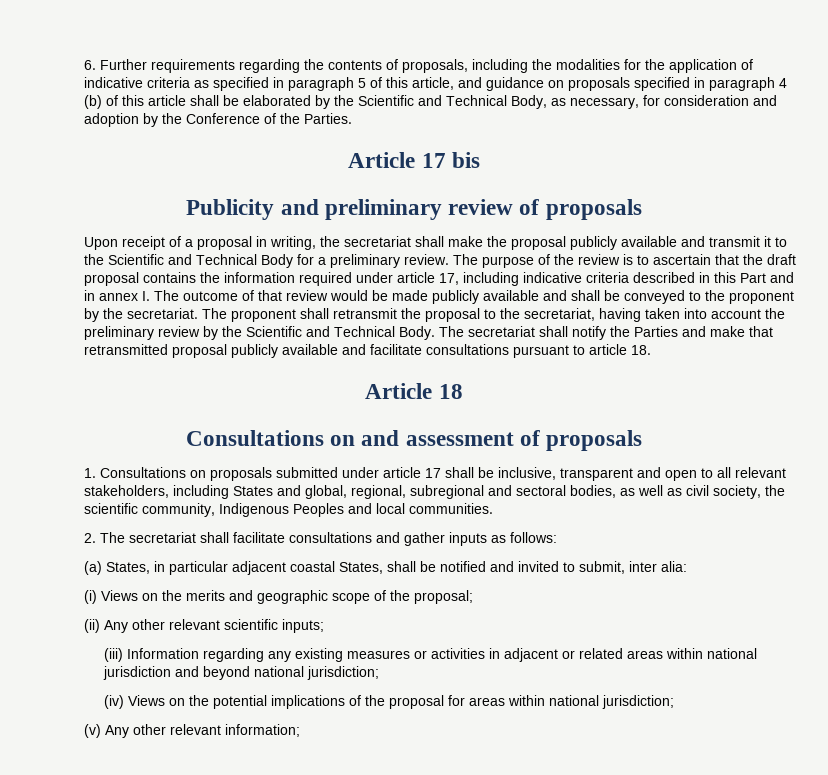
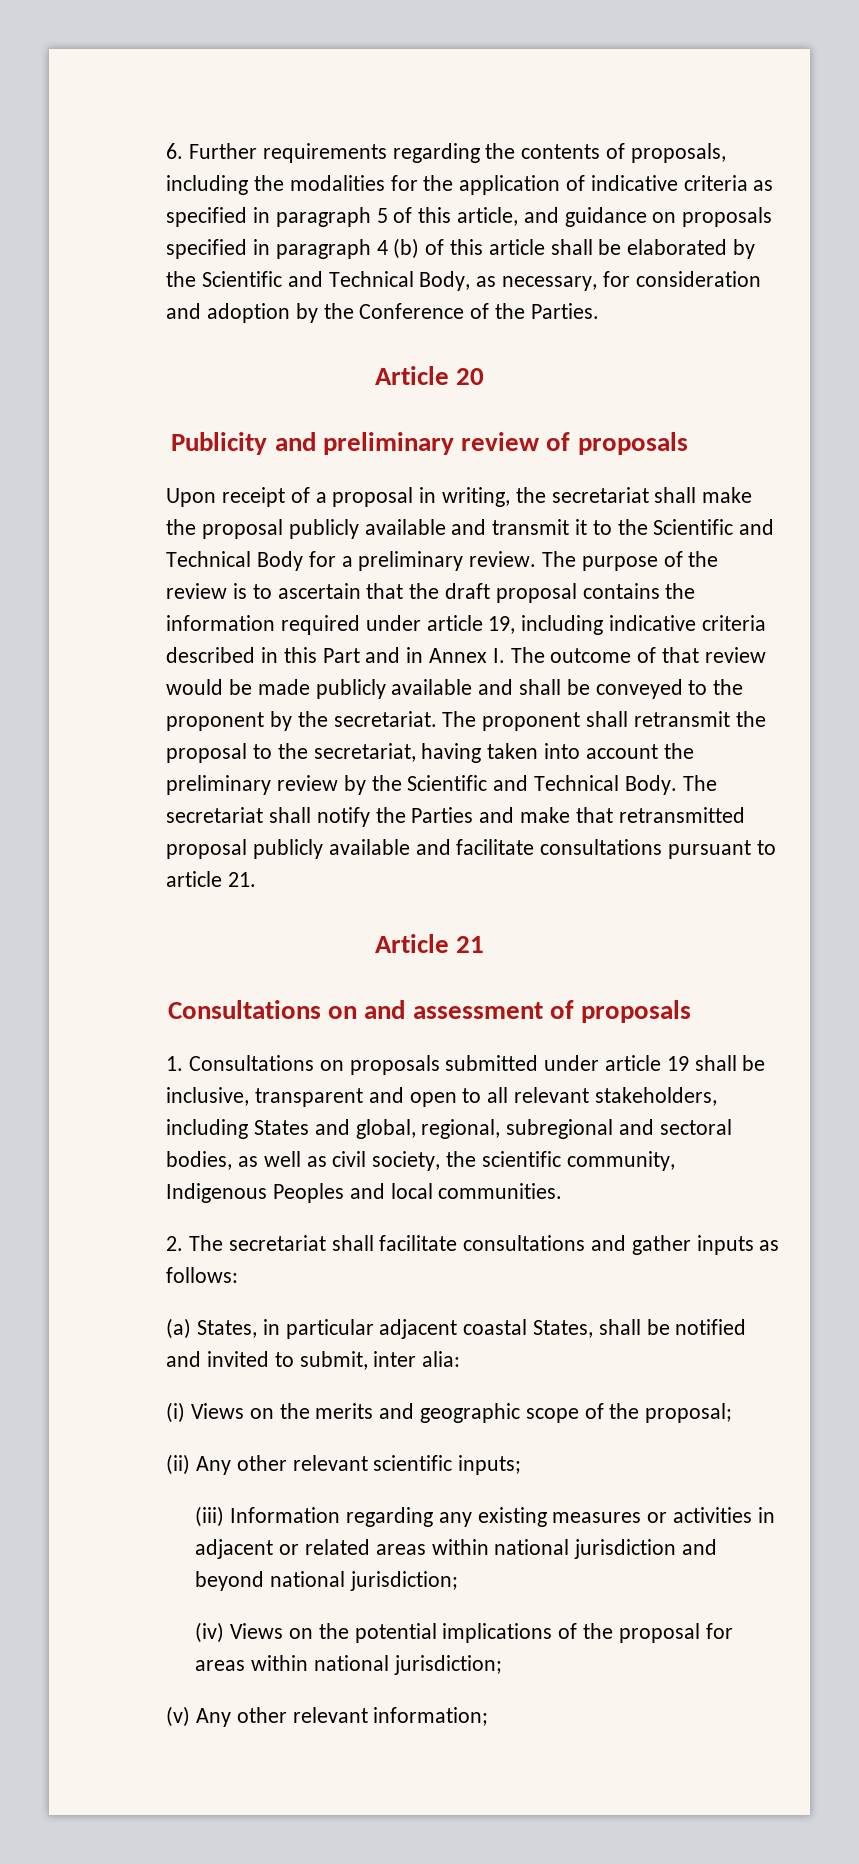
- Article 17 bis
+ Article 20
- The purpose of the review is to ascertain that the draft proposal contains the information required under article 17, including indicative criteria described in this Part and in annex I. The outcome of that review would be made publicly available and shall be conveyed to the proponent by the secretariat.
+ The purpose of the review is to ascertain that the draft proposal contains the information required under article 19, including indicative criteria described in this Part and in Annex I. The outcome of that review would be made publicly available and shall be conveyed to the proponent by the secretariat.
- The secretariat shall notify the Parties and make that retransmitted proposal publicly available and facilitate consultations pursuant to article 18.
- Article 18
+ The secretariat shall notify the Parties and make that retransmitted proposal publicly available and facilitate consultations pursuant to article 21.
+ Article 21
- 1. Consultations on proposals submitted under article 17 shall be inclusive, transparent and open to all relevant stakeholders, including States and global, regional, subregional and sectoral bodies, as well as civil society, the scientific community, Indigenous Peoples and local communities.
+ 1. Consultations on proposals submitted under article 19 shall be inclusive, transparent and open to all relevant stakeholders, including States and global, regional, subregional and sectoral bodies, as well as civil society, the scientific community, Indigenous Peoples and local communities.

